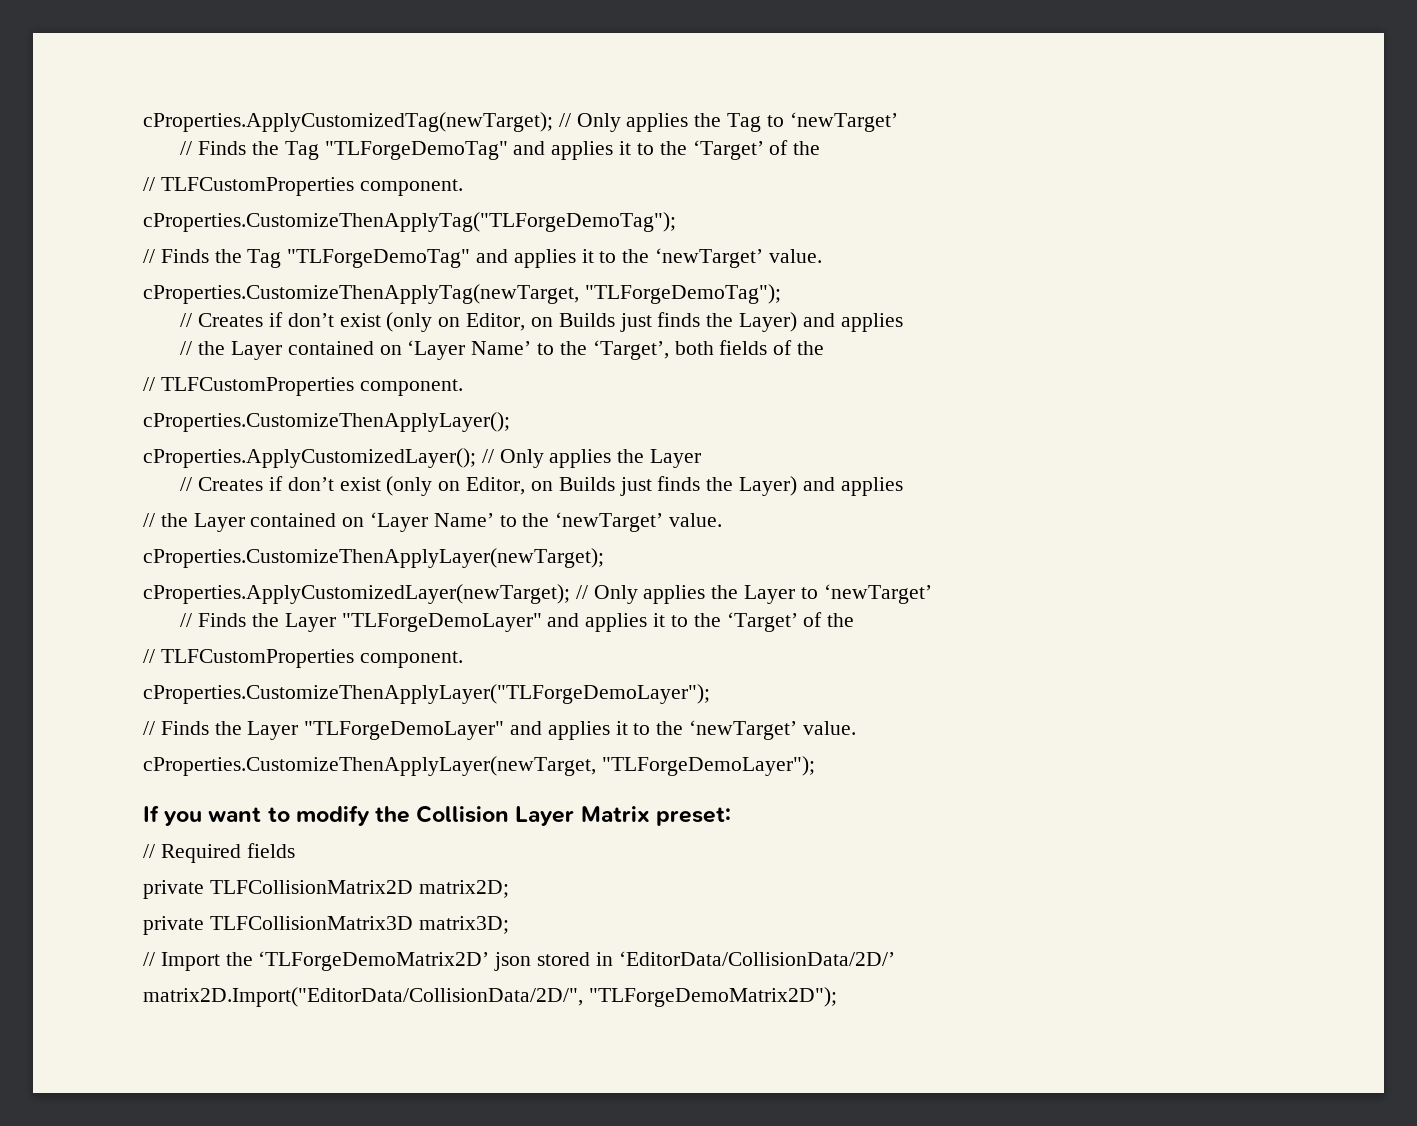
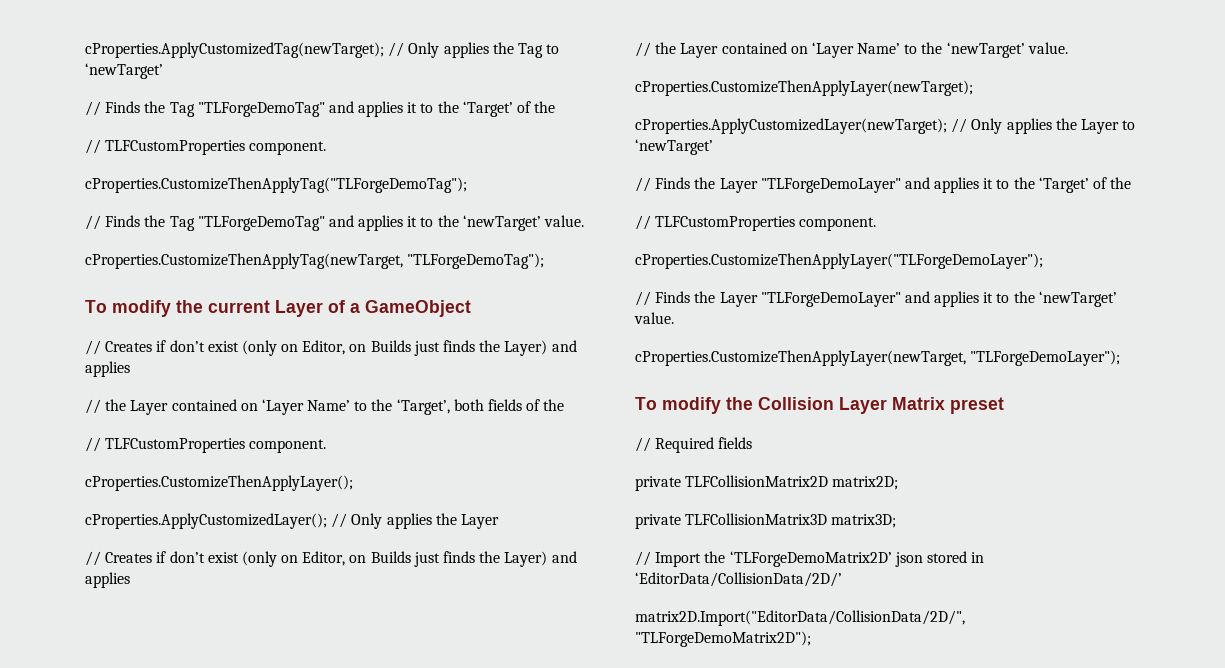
+ To modify the current Layer of a GameObject
- If you want to modify the Collision Layer Matrix preset:
+ To modify the Collision Layer Matrix preset

